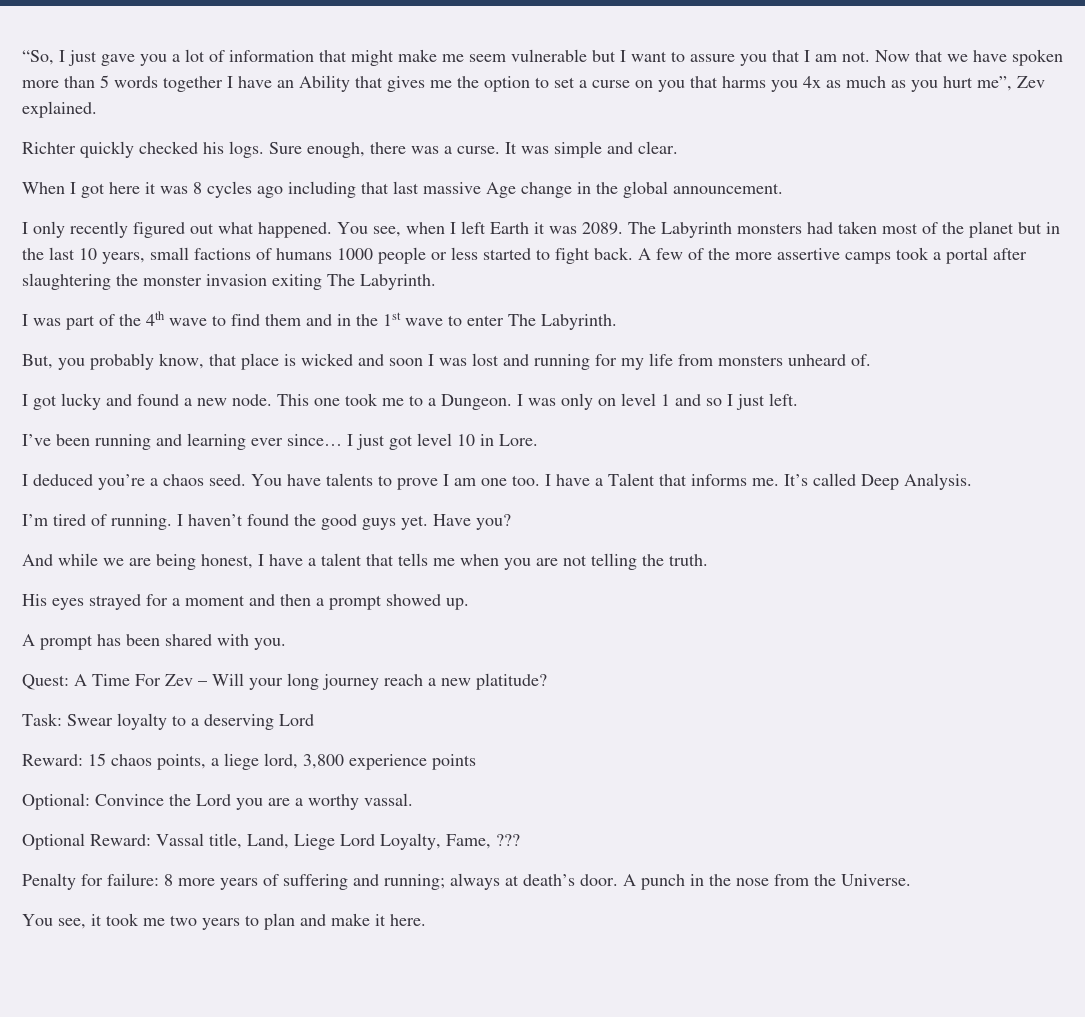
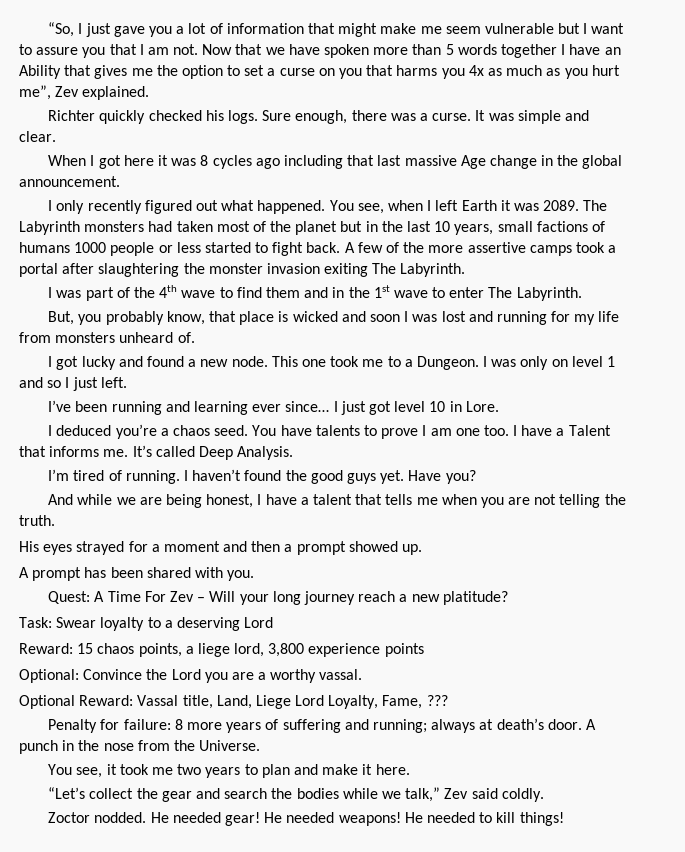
+ “Let’s collect the gear and search the bodies while we talk,” Zev said coldly.
+ Zoctor nodded. He needed gear! He needed weapons! He needed to kill things!

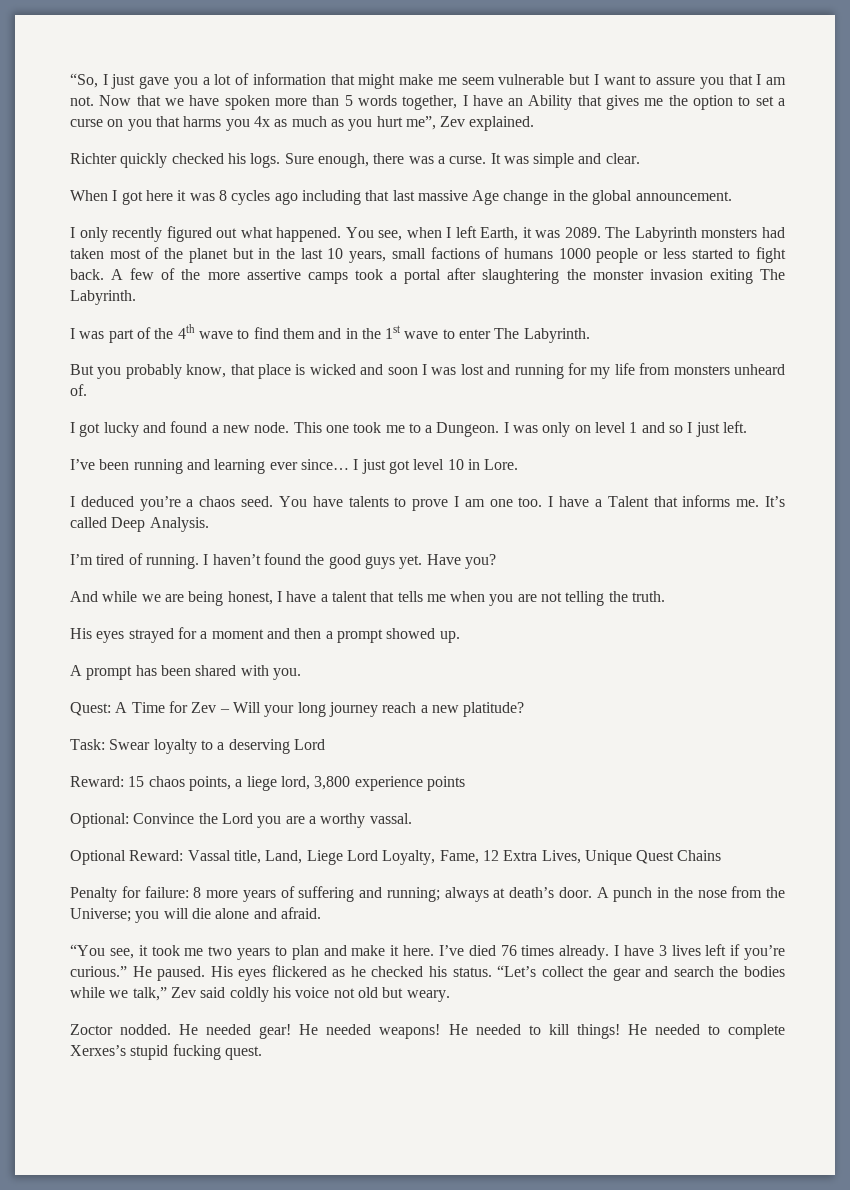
- Now that we have spoken more than 5 words together I have an Ability that gives me the option to set a curse on you that harms you 4x as much as you hurt me”, Zev explained.
+ Now that we have spoken more than 5 words together, I have an Ability that gives me the option to set a curse on you that harms you 4x as much as you hurt me”, Zev explained.
- You see, when I left Earth it was 2089.
+ You see, when I left Earth, it was 2089.
- But, you probably know, that place is wicked and soon I was lost and running for my life from monsters unheard of.
+ But you probably know, that place is wicked and soon I was lost and running for my life from monsters unheard of.
- Quest: A Time For Zev – Will your long journey reach a new platitude?
+ Quest: A Time for Zev – Will your long journey reach a new platitude?
- Optional Reward: Vassal title, Land, Liege Lord Loyalty, Fame, ???
+ Optional Reward: Vassal title, Land, Liege Lord Loyalty, Fame, 12 Extra Lives, Unique Quest Chains
- A punch in the nose from the Universe.
- You see, it took me two years to plan and make it here.
- “Let’s collect the gear and search the bodies while we talk,” Zev said coldly.
+ A punch in the nose from the Universe; you will die alone and afraid.
+ “You see, it took me two years to plan and make it here. I’ve died 76 times already. I have 3 lives left if you’re curious.” He paused. His eyes flickered as he checked his status. “Let’s collect the gear and search the bodies while we talk,” Zev said coldly his voice not old but weary.
+ He needed to complete Xerxes’s stupid fucking quest.

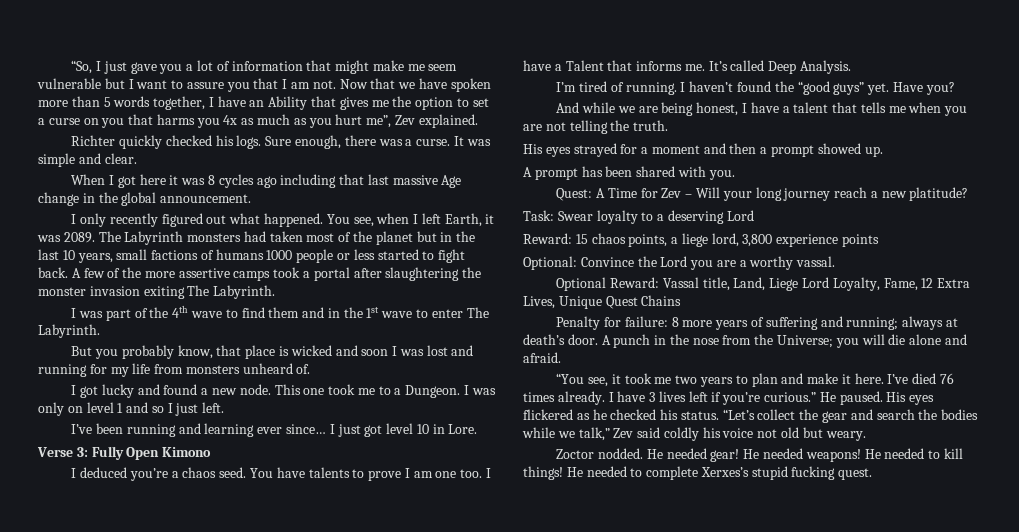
+ Verse 3: Fully Open Kimono
- I haven’t found the good guys yet.
+ I haven’t found the “good guys” yet.

